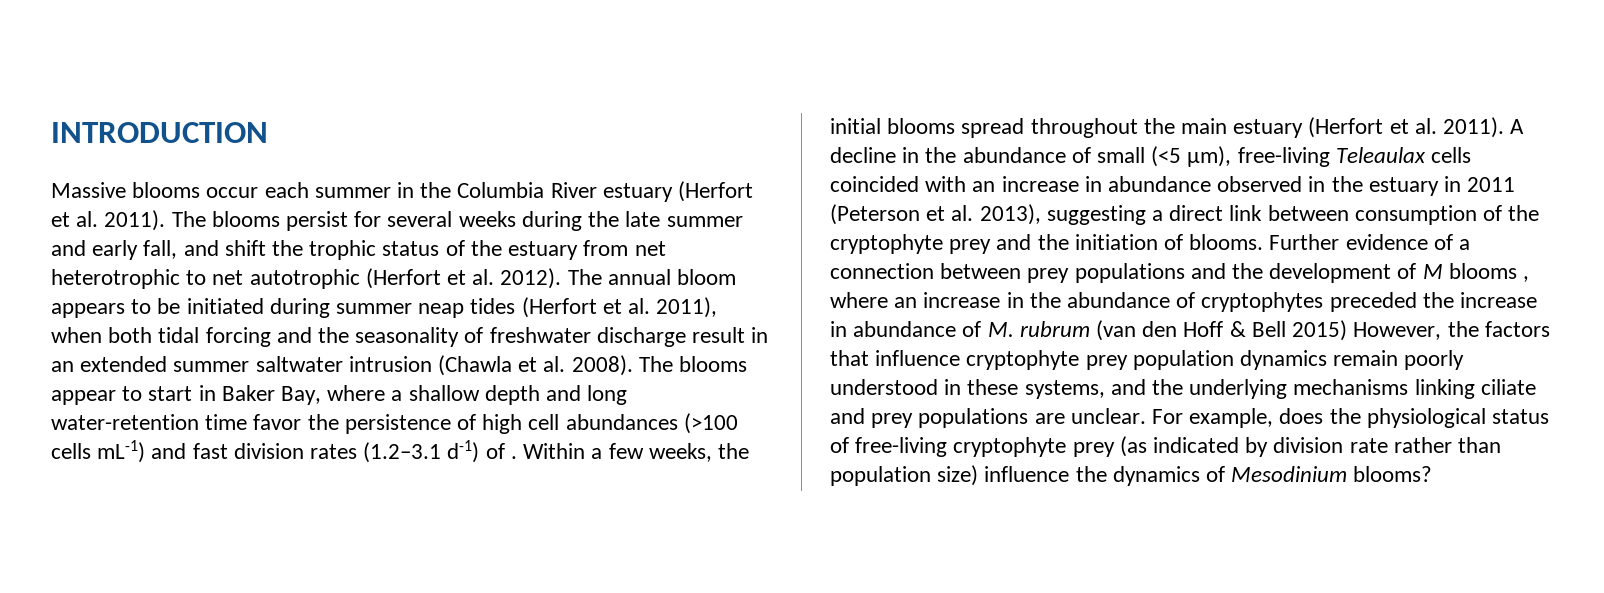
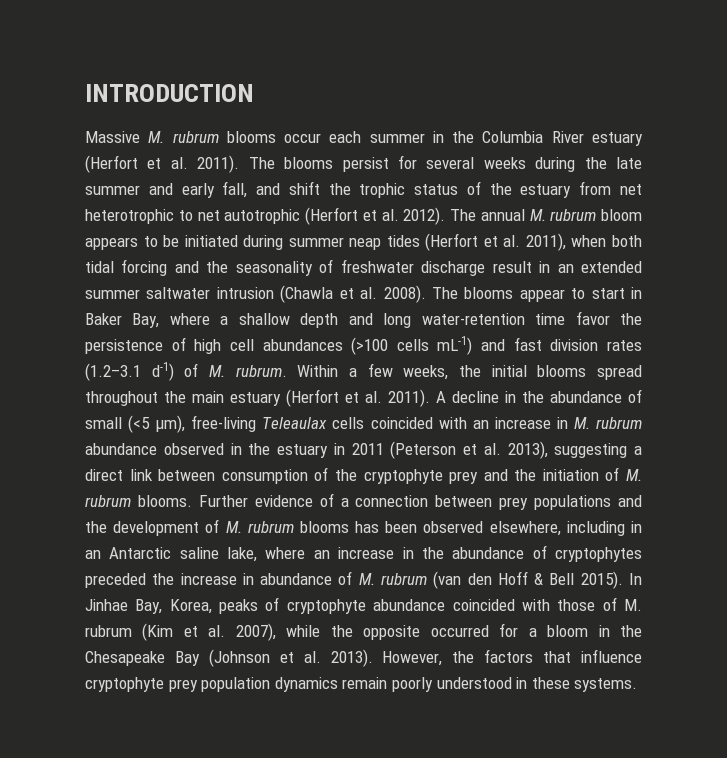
- Massive blooms occur each summer in the Columbia River estuary (Herfort et al. 2011).
+ Massive M. rubrum blooms occur each summer in the Columbia River estuary (Herfort et al. 2011).
- The annual bloom appears to be initiated during summer neap tides (Herfort et al. 2011), when both tidal forcing and the seasonality of freshwater discharge result in an extended summer saltwater intrusion (Chawla et al. 2008).
+ The annual M. rubrum bloom appears to be initiated during summer neap tides (Herfort et al. 2011), when both tidal forcing and the seasonality of freshwater discharge result in an extended summer saltwater intrusion (Chawla et al. 2008).
- The blooms appear to start in Baker Bay, where a shallow depth and long water-retention time favor the persistence of high cell abundances (>100 cells mL-1) and fast division rates (1.2–3.1 d-1) of .
+ The blooms appear to start in Baker Bay, where a shallow depth and long water-retention time favor the persistence of high cell abundances (>100 cells mL-1) and fast division rates (1.2–3.1 d-1) of M. rubrum.
- A decline in the abundance of small (<5 µm), free-living Teleaulax cells coincided with an increase in abundance observed in the estuary in 2011 (Peterson et al. 2013), suggesting a direct link between consumption of the cryptophyte prey and the initiation of blooms.
+ A decline in the abundance of small (<5 µm), free-living Teleaulax cells coincided with an increase in M. rubrum abundance observed in the estuary in 2011 (Peterson et al. 2013), suggesting a direct link between consumption of the cryptophyte prey and the initiation of M. rubrum blooms.
- Further evidence of a connection between prey populations and the development of M blooms , where an increase in the abundance of cryptophytes preceded the increase in abundance of M. rubrum (van den Hoff & Bell 2015) However, the factors that influence cryptophyte prey population dynamics remain poorly understood in these systems, and the underlying mechanisms linking ciliate and prey populations are unclear. For example, does the physiological status of free-living cryptophyte prey (as indicated by division rate rather than population size) influence the dynamics of Mesodinium blooms?
+ Further evidence of a connection between prey populations and the development of M. rubrum blooms has been observed elsewhere, including in an Antarctic saline lake, where an increase in the abundance of cryptophytes preceded the increase in abundance of M. rubrum (van den Hoff & Bell 2015). In Jinhae Bay, Korea, peaks of cryptophyte abundance coincided with those of M. rubrum (Kim et al. 2007), while the opposite occurred for a bloom in the Chesapeake Bay (Johnson et al. 2013). However, the factors that influence cryptophyte prey population dynamics remain poorly understood in these systems.

